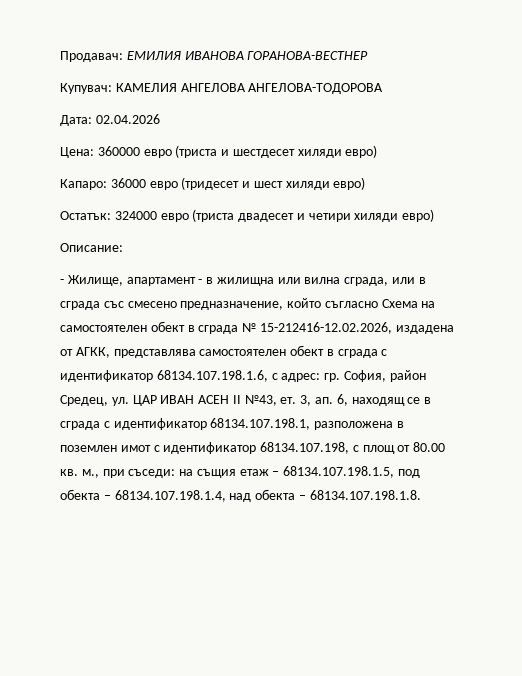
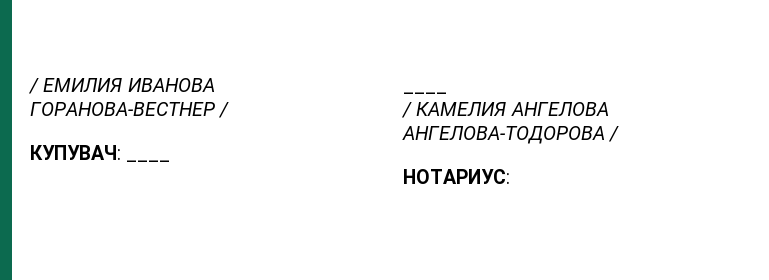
- Продавач: ЕМИЛИЯ ИВАНОВА ГОРАНОВА-ВЕСТНЕР
- Купувач: КАМЕЛИЯ АНГЕЛОВА АНГЕЛОВА-ТОДОРОВА
- Дата: 02.04.2026
- Цена: 360000 евро (триста и шестдесет хиляди евро)
- Капаро: 36000 евро (тридесет и шест хиляди евро)
- Остатък: 324000 евро (триста двадесет и четири хиляди евро)
- Описание:
- - Жилище, апартамент - в жилищна или вилна сграда, или в сграда със смесено предназначение, който съгласно Схема на самостоятелен обект в сграда № 15-212416-12.02.2026, издадена от АГКК, представлява самостоятелен обект в сграда с идентификатор 68134.107.198.1.6, с адрес: гр. София, район Средец, ул. ЦАР ИВАН АСЕН II №43, ет. 3, ап. 6, находящ се в сграда с идентификатор 68134.107.198.1, разположена в поземлен имот с идентификатор 68134.107.198, с площ от 80.00 кв. м., при съседи: на същия етаж – 68134.107.198.1.5, под обекта – 68134.107.198.1.4, над обекта – 68134.107.198.1.8.
+ / ЕМИЛИЯ ИВАНОВА ГОРАНОВА-ВЕСТНЕР /
+ КУПУВАЧ: ____
+ ____
+ / КАМЕЛИЯ АНГЕЛОВА АНГЕЛОВА-ТОДОРОВА /
+ НОТАРИУС:

